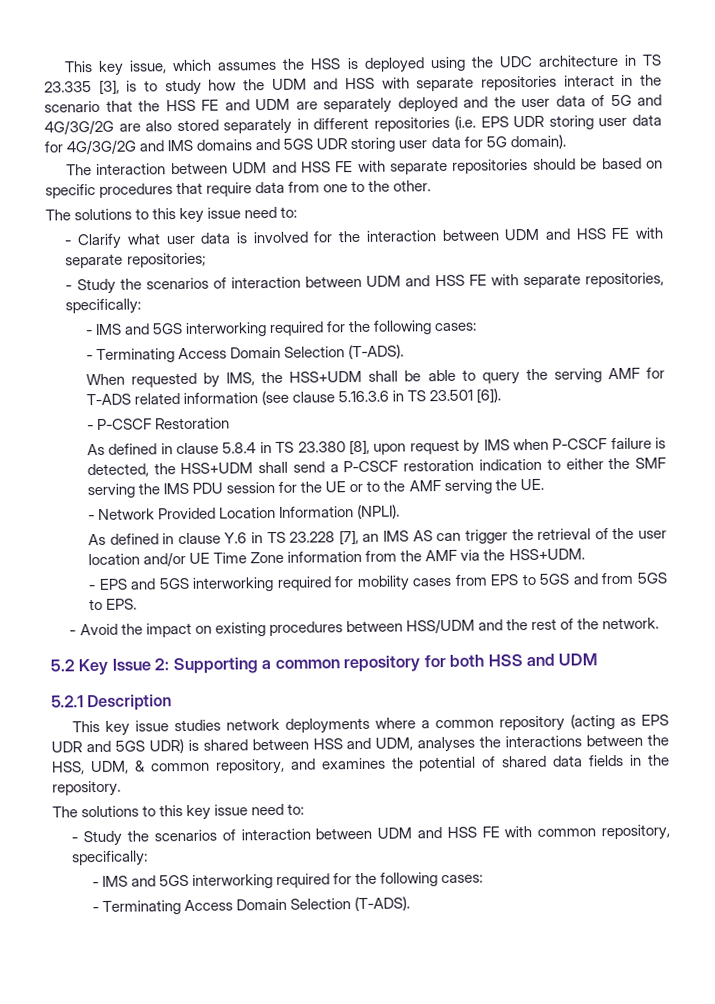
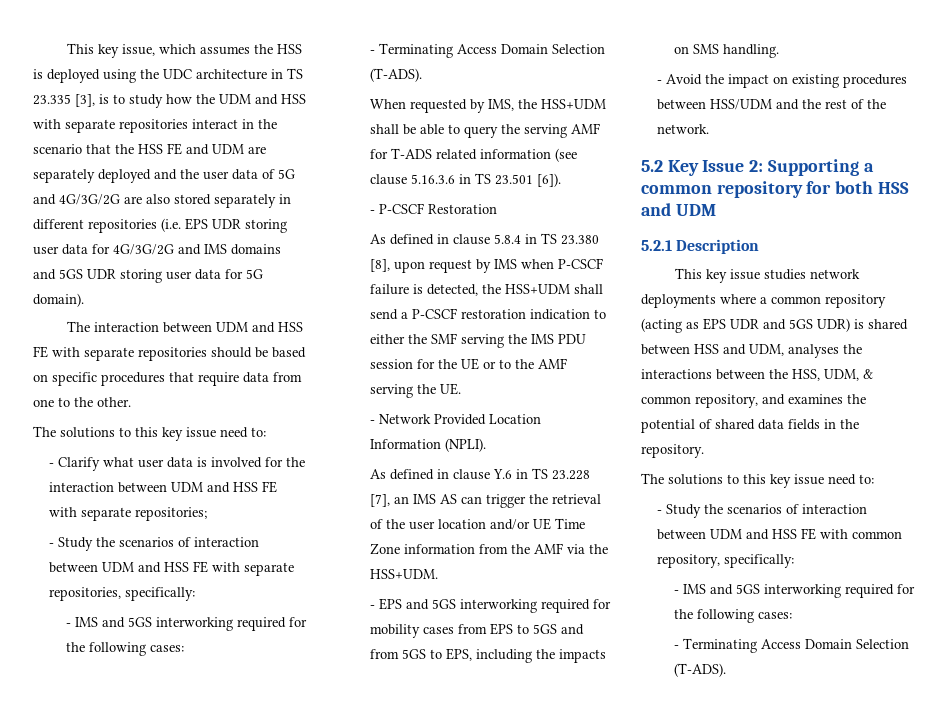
- - EPS and 5GS interworking required for mobility cases from EPS to 5GS and from 5GS to EPS.
+ - EPS and 5GS interworking required for mobility cases from EPS to 5GS and from 5GS to EPS, including the impacts on SMS handling.

